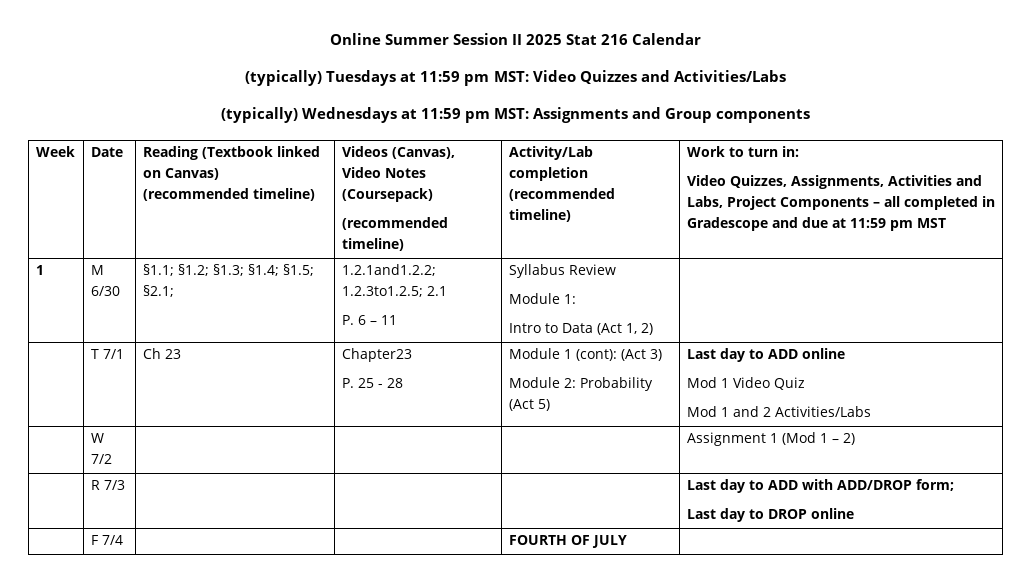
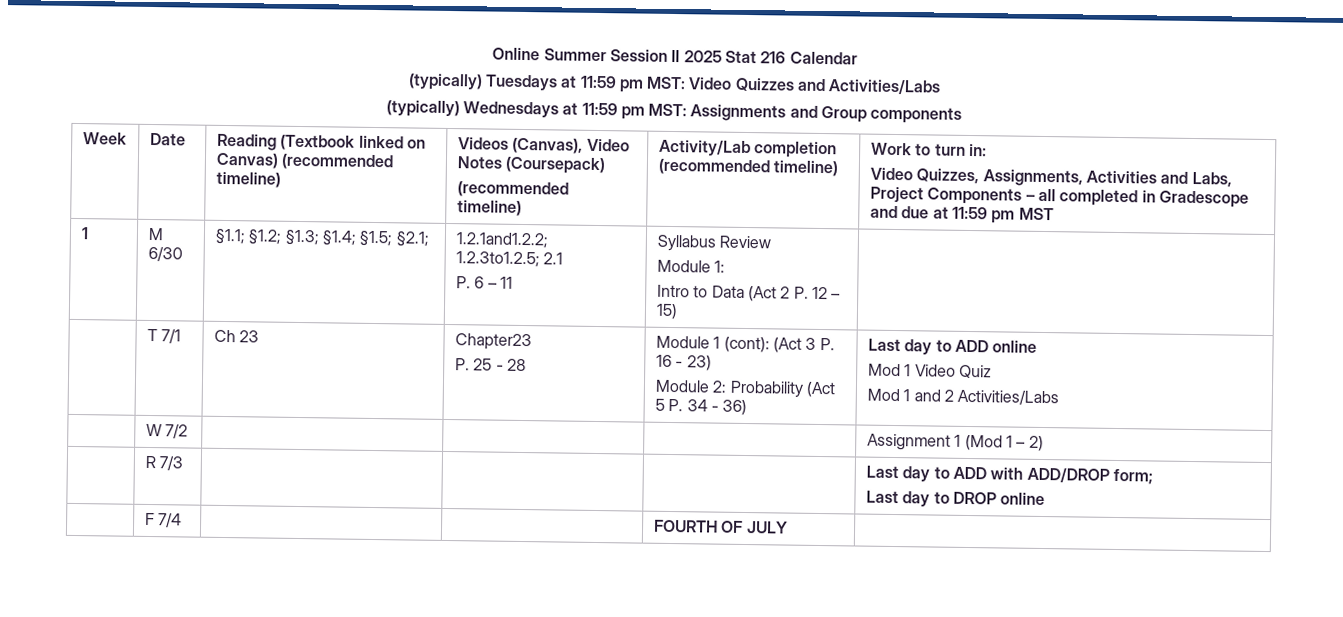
  1 | M 6/30 | §1.1; §1.2; §1.3; §1.4; §1.5; §2.1; | 1.2.1and1.2.2; 1.2.3to1.2.5; 2.1
  P. 6 – 11 | Syllabus Review
  Module 1:
- Intro to Data (Act 1, 2) |
+ Intro to Data (Act 2 P. 12 – 15) |
- Module 1 (cont): (Act 3)
+ Module 1 (cont): (Act 3 P. 16 - 23)
- Module 2: Probability (Act 5)
+ Module 2: Probability (Act 5 P. 34 - 36)

